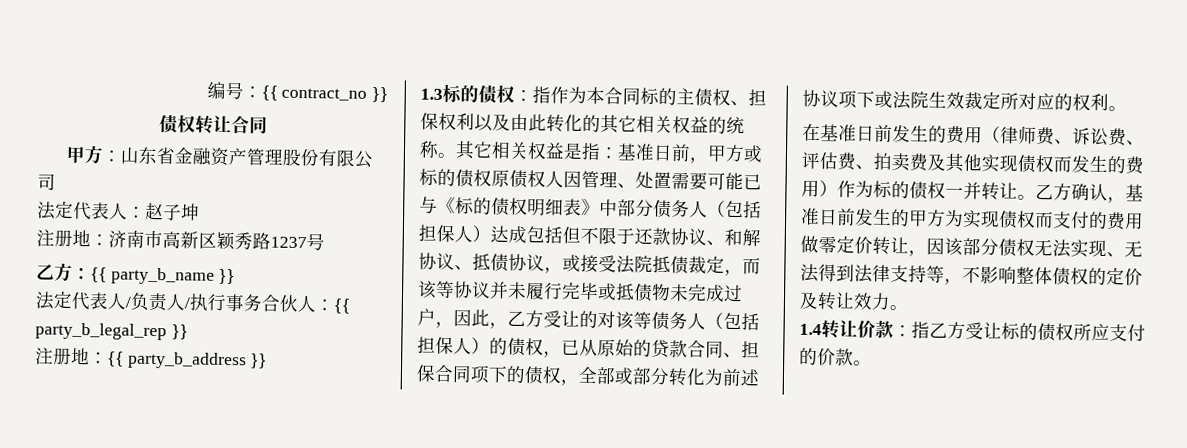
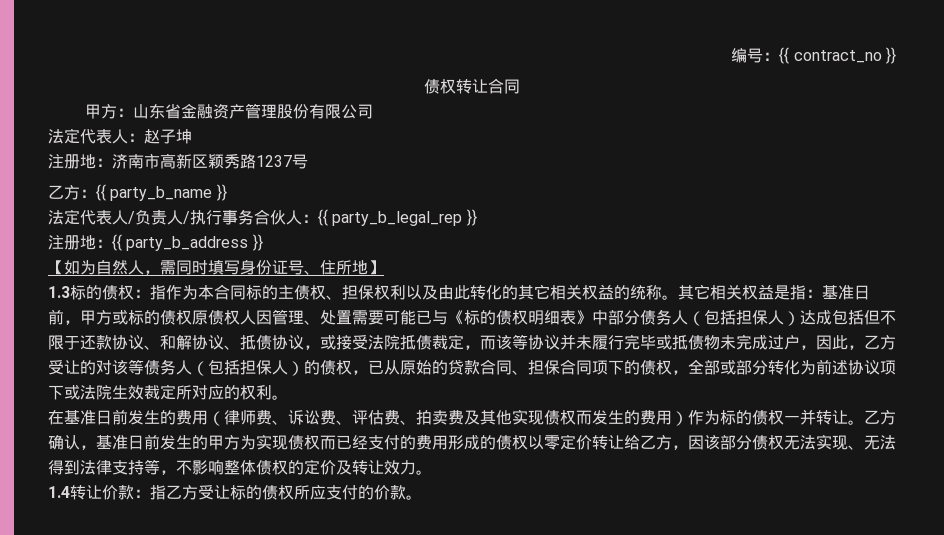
+ 【如为自然人，需同时填写身份证号、住所地】
- 乙方确认，基准日前发生的甲方为实现债权而支付的费用做零定价转让，因该部分债权无法实现、无法得到法律支持等，不影响整体债权的定价及转让效力。
+ 乙方确认，基准日前发生的甲方为实现债权而已经支付的费用形成的债权以零定价转让给乙方，因该部分债权无法实现、无法得到法律支持等，不影响整体债权的定价及转让效力。

